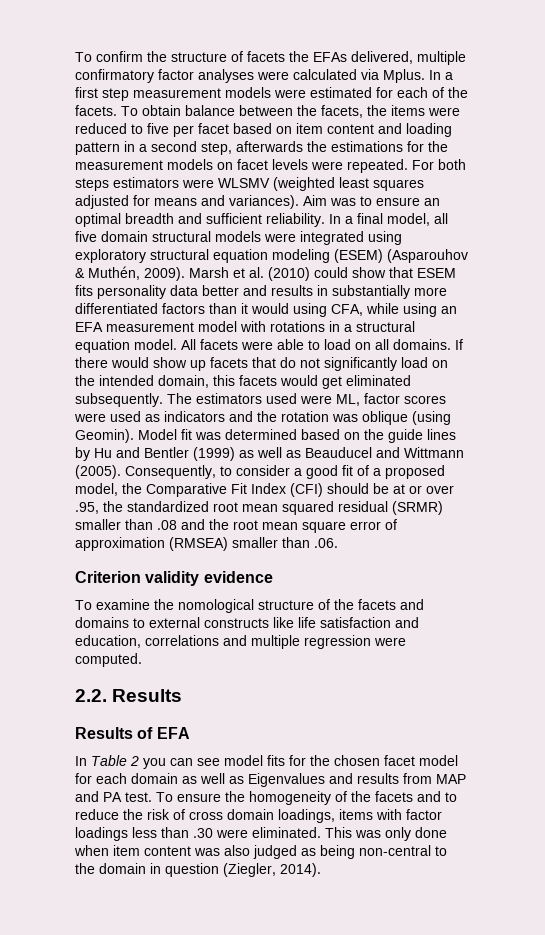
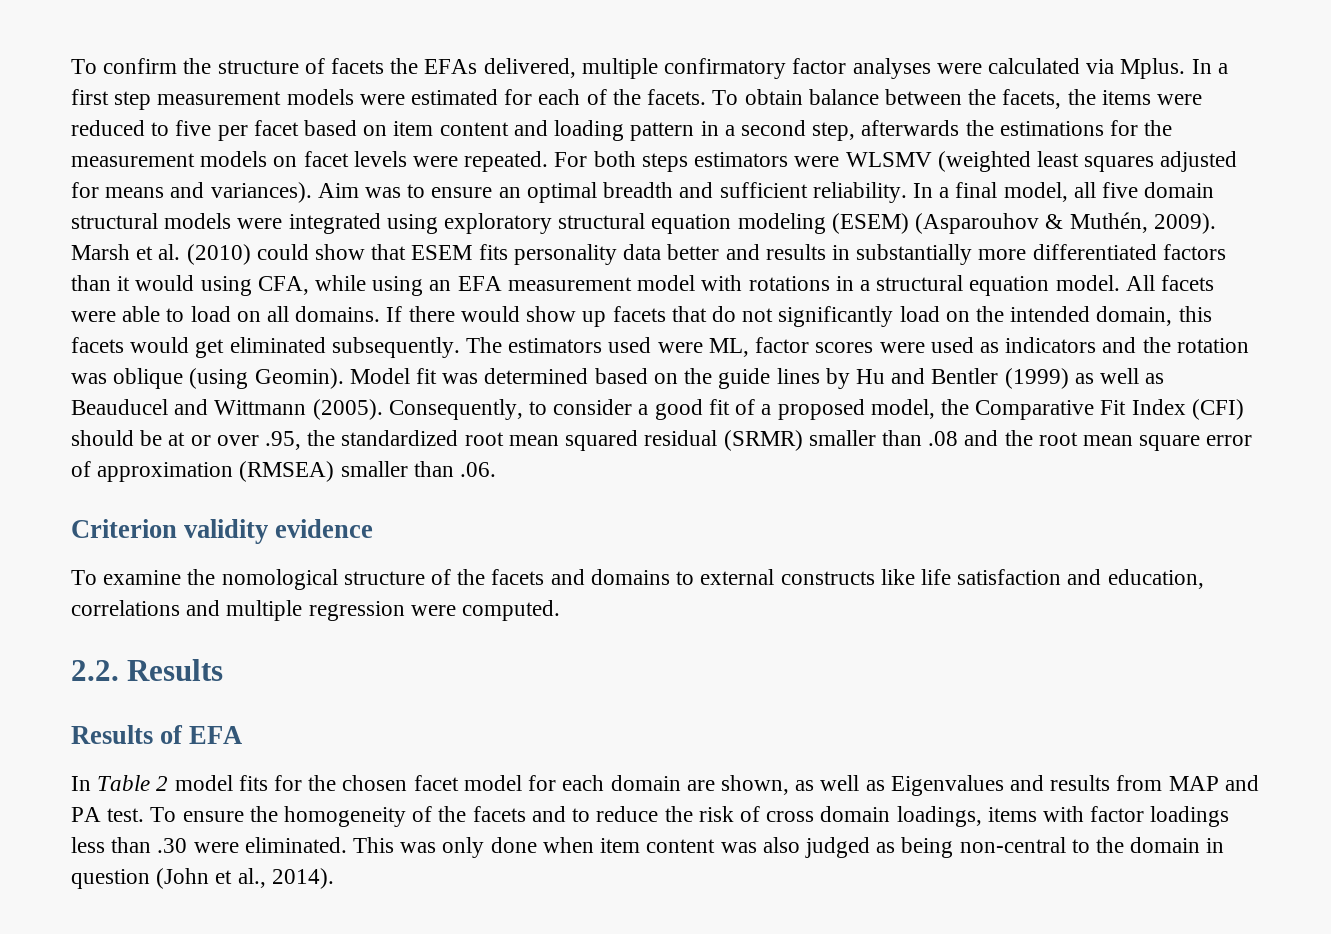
- In Table 2 you can see model fits for the chosen facet model for each domain as well as Eigenvalues and results from MAP and PA test.
+ In Table 2 model fits for the chosen facet model for each domain are shown, as well as Eigenvalues and results from MAP and PA test.
- This was only done when item content was also judged as being non-central to the domain in question (Ziegler, 2014).
+ This was only done when item content was also judged as being non-central to the domain in question (John et al., 2014).

